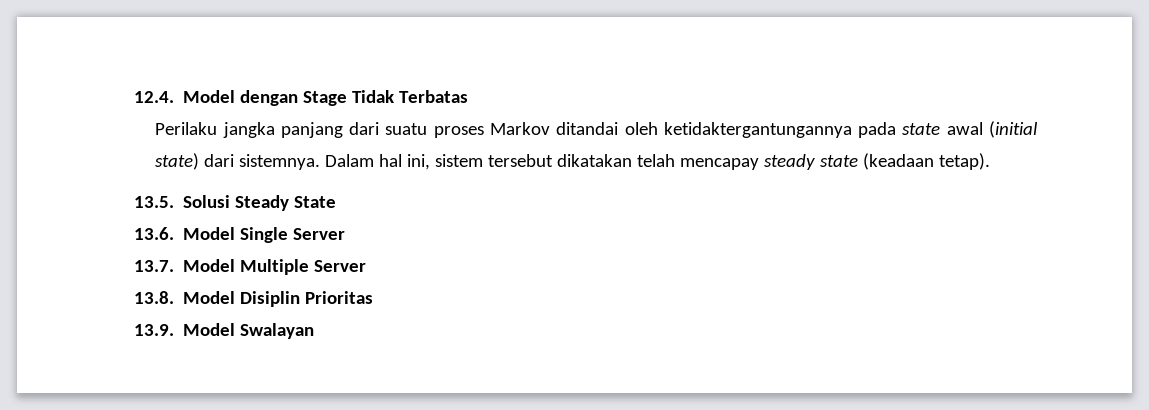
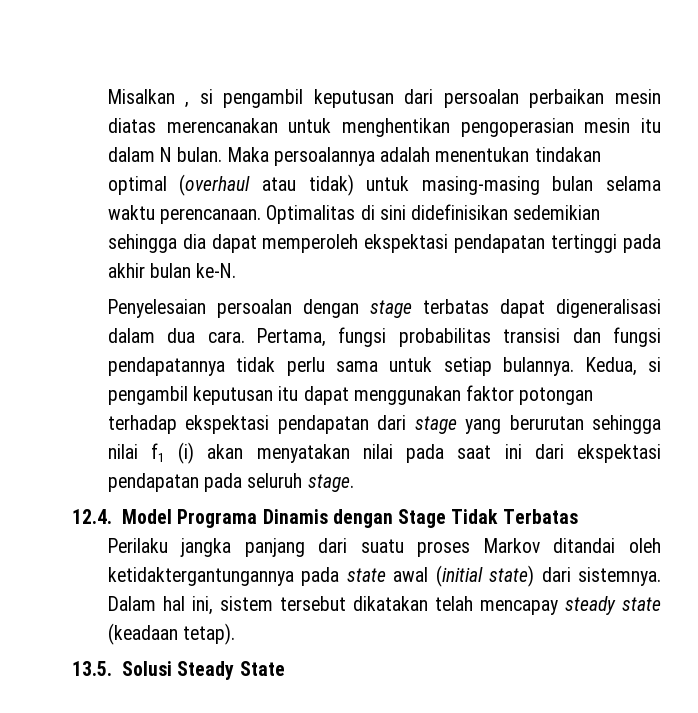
- 12.4. Model dengan Stage Tidak Terbatas
+ Misalkan , si pengambil keputusan dari persoalan perbaikan mesin diatas merencanakan untuk menghentikan pengoperasian mesin itu dalam N bulan. Maka persoalannya adalah menentukan tindakan optimal (overhaul atau tidak) untuk masing-masing bulan selama waktu perencanaan. Optimalitas di sini didefinisikan sedemikian sehingga dia dapat memperoleh ekspektasi pendapatan tertinggi pada akhir bulan ke-N.
+ Penyelesaian persoalan dengan stage terbatas dapat digeneralisasi dalam dua cara. Pertama, fungsi probabilitas transisi dan fungsi pendapatannya tidak perlu sama untuk setiap bulannya. Kedua, si pengambil keputusan itu dapat menggunakan faktor potongan terhadap ekspektasi pendapatan dari stage yang berurutan sehingga nilai f1 (i) akan menyatakan nilai pada saat ini dari ekspektasi pendapatan pada seluruh stage.
+ 12.4. Model Programa Dinamis dengan Stage Tidak Terbatas
- 13.6. Model Single Server
- 13.7. Model Multiple Server
- 13.8. Model Disiplin Prioritas
- 13.9. Model Swalayan

